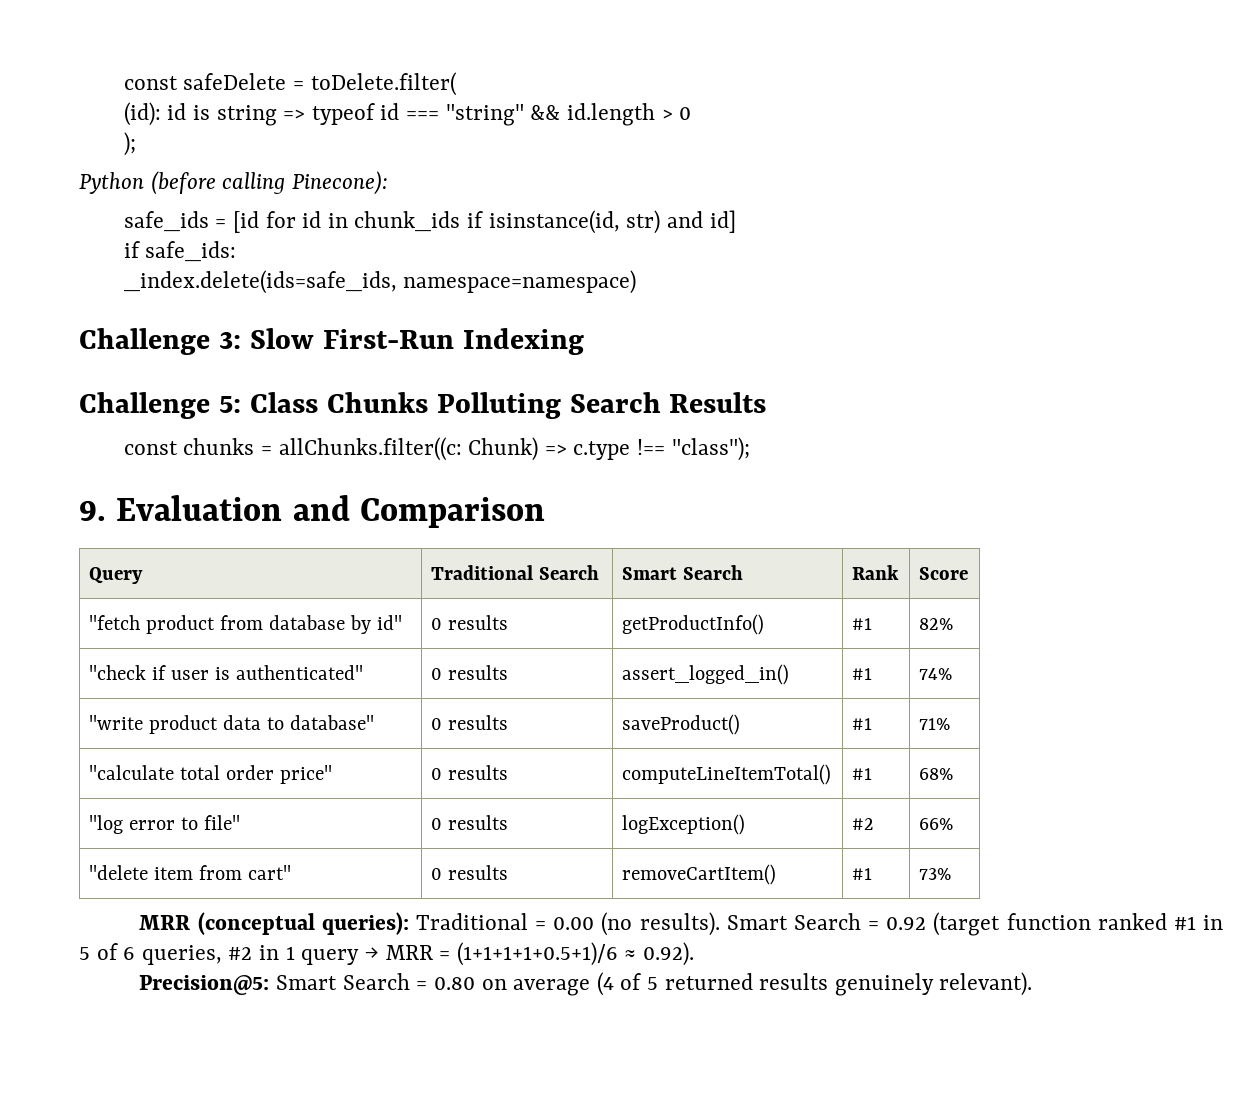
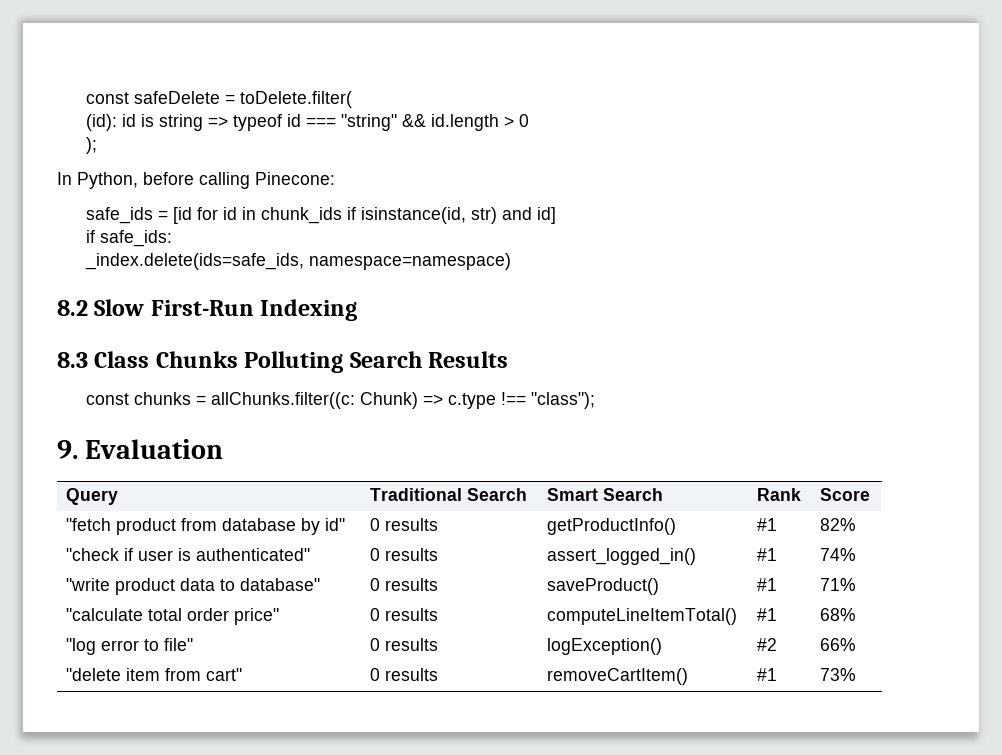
- Python (before calling Pinecone):
+ In Python, before calling Pinecone:
- Challenge 3: Slow First-Run Indexing
+ 8.2 Slow First-Run Indexing
- Challenge 5: Class Chunks Polluting Search Results
+ 8.3 Class Chunks Polluting Search Results
- 9. Evaluation and Comparison
+ 9. Evaluation
- MRR (conceptual queries): Traditional = 0.00 (no results). Smart Search = 0.92 (target function ranked #1 in 5 of 6 queries, #2 in 1 query → MRR = (1+1+1+1+0.5+1)/6 ≈ 0.92).
- Precision@5: Smart Search = 0.80 on average (4 of 5 returned results genuinely relevant).

